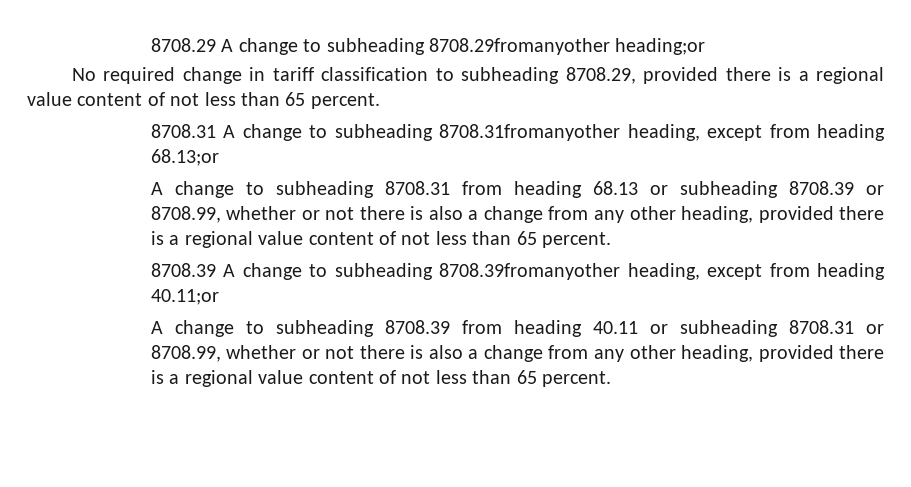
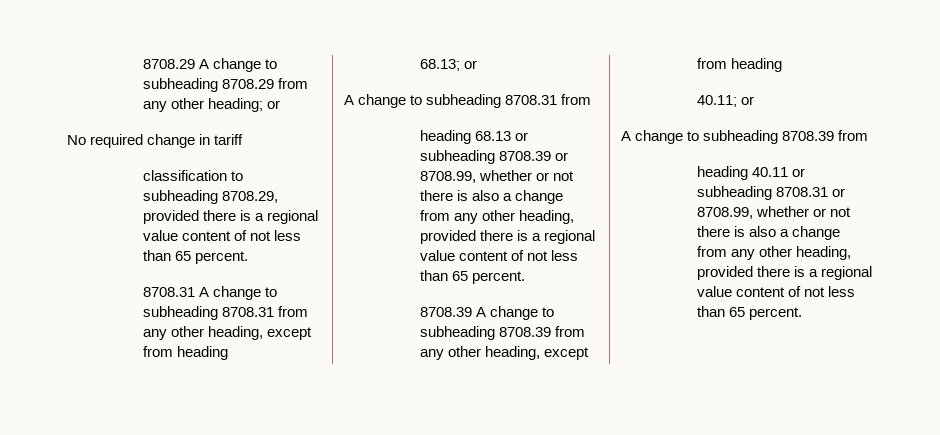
- 8708.29 A change to subheading 8708.29fromanyother heading;or
+ 8708.29 A change to subheading 8708.29 from any other heading; or
- No required change in tariff classification to subheading 8708.29, provided there is a regional value content of not less than 65 percent.
+ No required change in tariff
+ classification to subheading 8708.29, provided there is a regional value content of not less than 65 percent.
- 8708.31 A change to subheading 8708.31fromanyother heading, except from heading 68.13;or
- A change to subheading 8708.31 from heading 68.13 or subheading 8708.39 or 8708.99, whether or not there is also a change from any other heading, provided there is a regional value content of not less than 65 percent.
+ 8708.31 A change to subheading 8708.31 from any other heading, except from heading
+ 68.13; or
+ A change to subheading 8708.31 from
+ heading 68.13 or subheading 8708.39 or 8708.99, whether or not there is also a change from any other heading, provided there is a regional value content of not less than 65 percent.
- 8708.39 A change to subheading 8708.39fromanyother heading, except from heading 40.11;or
- A change to subheading 8708.39 from heading 40.11 or subheading 8708.31 or 8708.99, whether or not there is also a change from any other heading, provided there is a regional value content of not less than 65 percent.
+ 8708.39 A change to subheading 8708.39 from any other heading, except from heading
+ 40.11; or
+ A change to subheading 8708.39 from
+ heading 40.11 or subheading 8708.31 or 8708.99, whether or not there is also a change from any other heading, provided there is a regional value content of not less than 65 percent.

